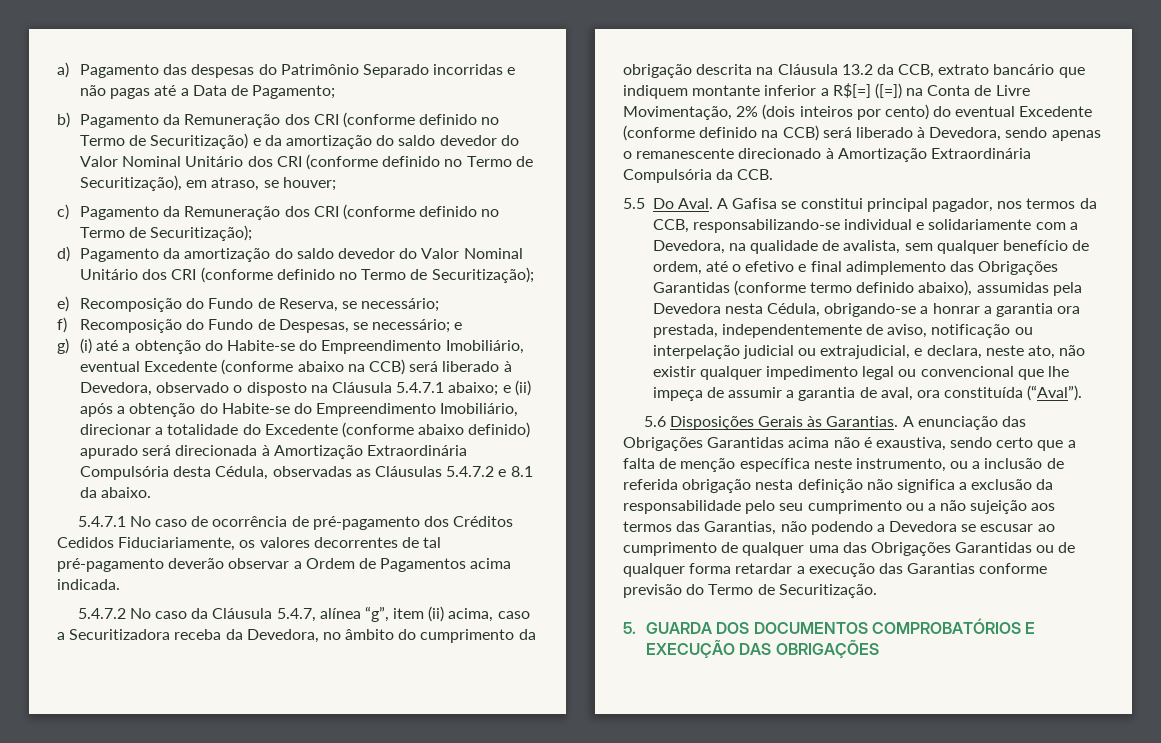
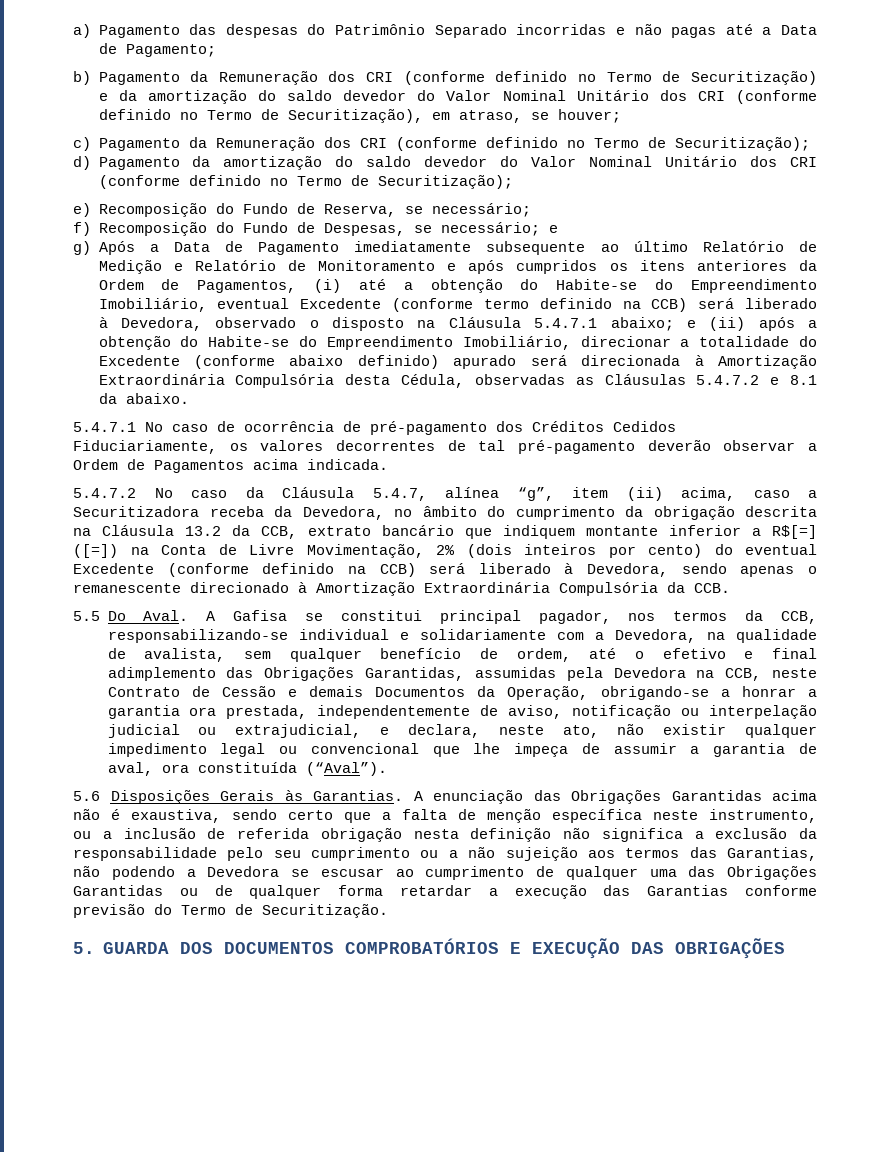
- g) (i) até a obtenção do Habite-se do Empreendimento Imobiliário, eventual Excedente (conforme abaixo na CCB) será liberado à Devedora, observado o disposto na Cláusula 5.4.7.1 abaixo;
+ g) Após a Data de Pagamento imediatamente subsequente ao último Relatório de Medição e Relatório de Monitoramento e após cumpridos os itens anteriores da Ordem de Pagamentos, (i) até a obtenção do Habite-se do Empreendimento Imobiliário, eventual Excedente (conforme termo definido na CCB) será liberado à Devedora, observado o disposto na Cláusula 5.4.7.1 abaixo;
- A Gafisa se constitui principal pagador, nos termos da CCB, responsabilizando-se individual e solidariamente com a Devedora, na qualidade de avalista, sem qualquer benefício de ordem, até o efetivo e final adimplemento das Obrigações Garantidas (conforme termo definido abaixo), assumidas pela Devedora nesta Cédula, obrigando-se a honrar a garantia ora prestada, independentemente de aviso, notificação ou interpelação judicial ou extrajudicial, e declara, neste ato, não existir qualquer impedimento legal ou convencional que lhe impeça de assumir a garantia de aval, ora constituída (“Aval”).
+ A Gafisa se constitui principal pagador, nos termos da CCB, responsabilizando-se individual e solidariamente com a Devedora, na qualidade de avalista, sem qualquer benefício de ordem, até o efetivo e final adimplemento das Obrigações Garantidas, assumidas pela Devedora na CCB, neste Contrato de Cessão e demais Documentos da Operação, obrigando-se a honrar a garantia ora prestada, independentemente de aviso, notificação ou interpelação judicial ou extrajudicial, e declara, neste ato, não existir qualquer impedimento legal ou convencional que lhe impeça de assumir a garantia de aval, ora constituída (“Aval”).

